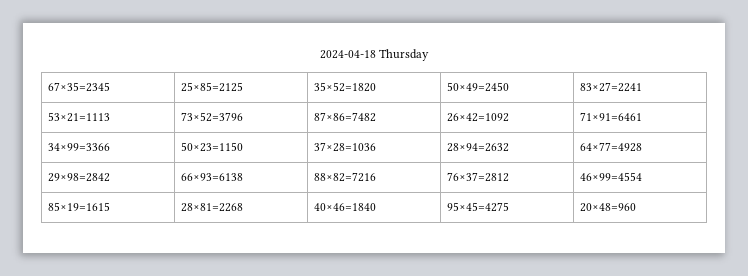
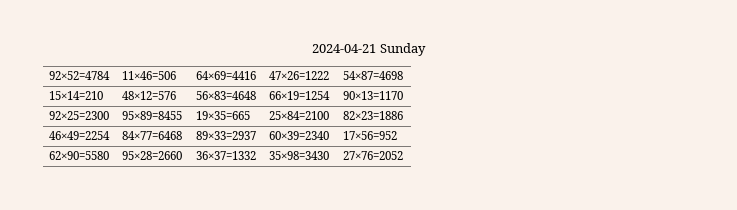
- 2024-04-18 Thursday
- 67×35=2345 | 25×85=2125 | 35×52=1820 | 50×49=2450 | 83×27=2241
- 53×21=1113 | 73×52=3796 | 87×86=7482 | 26×42=1092 | 71×91=6461
- 34×99=3366 | 50×23=1150 | 37×28=1036 | 28×94=2632 | 64×77=4928
- 29×98=2842 | 66×93=6138 | 88×82=7216 | 76×37=2812 | 46×99=4554
- 85×19=1615 | 28×81=2268 | 40×46=1840 | 95×45=4275 | 20×48=960
+ 2024-04-21 Sunday
+ 92×52=4784 | 11×46=506 | 64×69=4416 | 47×26=1222 | 54×87=4698
+ 15×14=210 | 48×12=576 | 56×83=4648 | 66×19=1254 | 90×13=1170
+ 92×25=2300 | 95×89=8455 | 19×35=665 | 25×84=2100 | 82×23=1886
+ 46×49=2254 | 84×77=6468 | 89×33=2937 | 60×39=2340 | 17×56=952
+ 62×90=5580 | 95×28=2660 | 36×37=1332 | 35×98=3430 | 27×76=2052

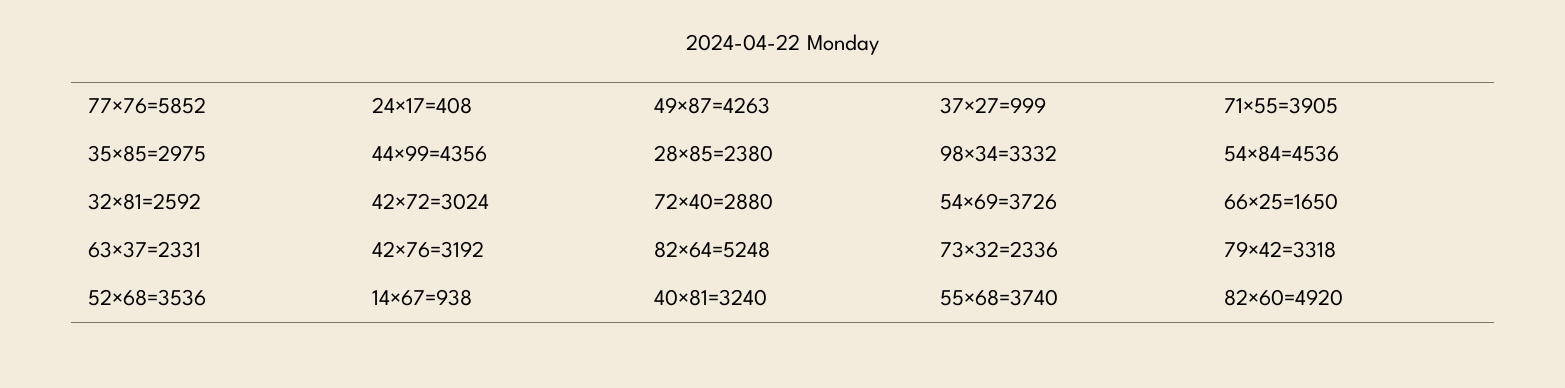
- 2024-04-21 Sunday
- 92×52=4784 | 11×46=506 | 64×69=4416 | 47×26=1222 | 54×87=4698
- 15×14=210 | 48×12=576 | 56×83=4648 | 66×19=1254 | 90×13=1170
- 92×25=2300 | 95×89=8455 | 19×35=665 | 25×84=2100 | 82×23=1886
- 46×49=2254 | 84×77=6468 | 89×33=2937 | 60×39=2340 | 17×56=952
- 62×90=5580 | 95×28=2660 | 36×37=1332 | 35×98=3430 | 27×76=2052
+ 2024-04-22 Monday
+ 77×76=5852 | 24×17=408 | 49×87=4263 | 37×27=999 | 71×55=3905
+ 35×85=2975 | 44×99=4356 | 28×85=2380 | 98×34=3332 | 54×84=4536
+ 32×81=2592 | 42×72=3024 | 72×40=2880 | 54×69=3726 | 66×25=1650
+ 63×37=2331 | 42×76=3192 | 82×64=5248 | 73×32=2336 | 79×42=3318
+ 52×68=3536 | 14×67=938 | 40×81=3240 | 55×68=3740 | 82×60=4920

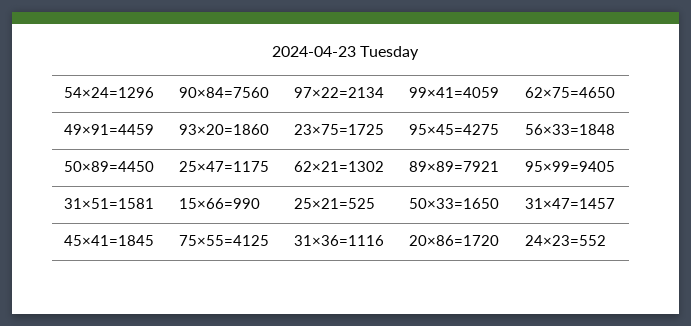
- 2024-04-22 Monday
- 77×76=5852 | 24×17=408 | 49×87=4263 | 37×27=999 | 71×55=3905
- 35×85=2975 | 44×99=4356 | 28×85=2380 | 98×34=3332 | 54×84=4536
- 32×81=2592 | 42×72=3024 | 72×40=2880 | 54×69=3726 | 66×25=1650
- 63×37=2331 | 42×76=3192 | 82×64=5248 | 73×32=2336 | 79×42=3318
- 52×68=3536 | 14×67=938 | 40×81=3240 | 55×68=3740 | 82×60=4920
+ 2024-04-23 Tuesday
+ 54×24=1296 | 90×84=7560 | 97×22=2134 | 99×41=4059 | 62×75=4650
+ 49×91=4459 | 93×20=1860 | 23×75=1725 | 95×45=4275 | 56×33=1848
+ 50×89=4450 | 25×47=1175 | 62×21=1302 | 89×89=7921 | 95×99=9405
+ 31×51=1581 | 15×66=990 | 25×21=525 | 50×33=1650 | 31×47=1457
+ 45×41=1845 | 75×55=4125 | 31×36=1116 | 20×86=1720 | 24×23=552

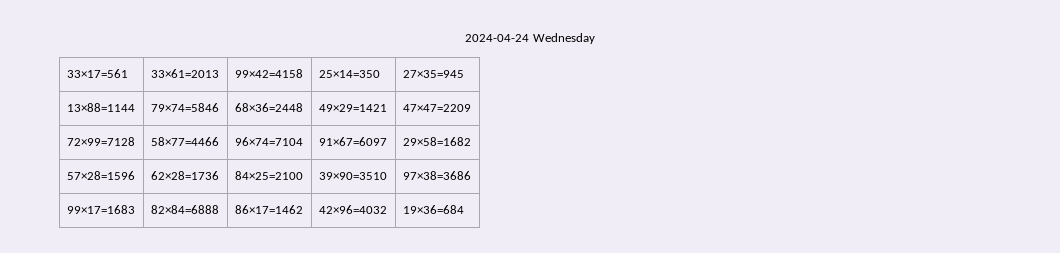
- 2024-04-23 Tuesday
- 54×24=1296 | 90×84=7560 | 97×22=2134 | 99×41=4059 | 62×75=4650
- 49×91=4459 | 93×20=1860 | 23×75=1725 | 95×45=4275 | 56×33=1848
- 50×89=4450 | 25×47=1175 | 62×21=1302 | 89×89=7921 | 95×99=9405
- 31×51=1581 | 15×66=990 | 25×21=525 | 50×33=1650 | 31×47=1457
- 45×41=1845 | 75×55=4125 | 31×36=1116 | 20×86=1720 | 24×23=552
+ 2024-04-24 Wednesday
+ 33×17=561 | 33×61=2013 | 99×42=4158 | 25×14=350 | 27×35=945
+ 13×88=1144 | 79×74=5846 | 68×36=2448 | 49×29=1421 | 47×47=2209
+ 72×99=7128 | 58×77=4466 | 96×74=7104 | 91×67=6097 | 29×58=1682
+ 57×28=1596 | 62×28=1736 | 84×25=2100 | 39×90=3510 | 97×38=3686
+ 99×17=1683 | 82×84=6888 | 86×17=1462 | 42×96=4032 | 19×36=684

